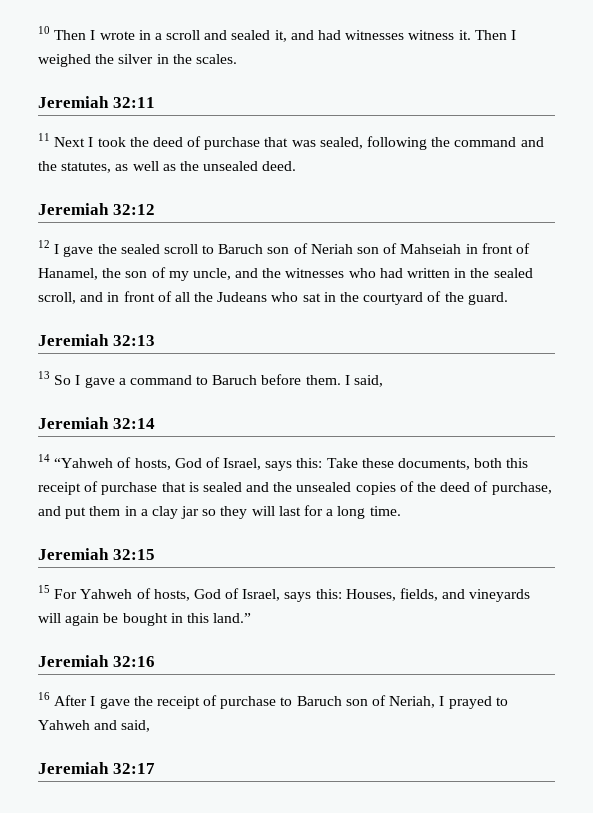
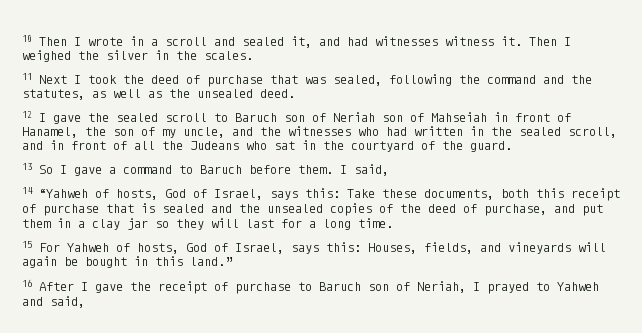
- Jeremiah 32:11
- Jeremiah 32:12
- Jeremiah 32:13
- Jeremiah 32:14
- Jeremiah 32:15
- Jeremiah 32:16
- Jeremiah 32:17

